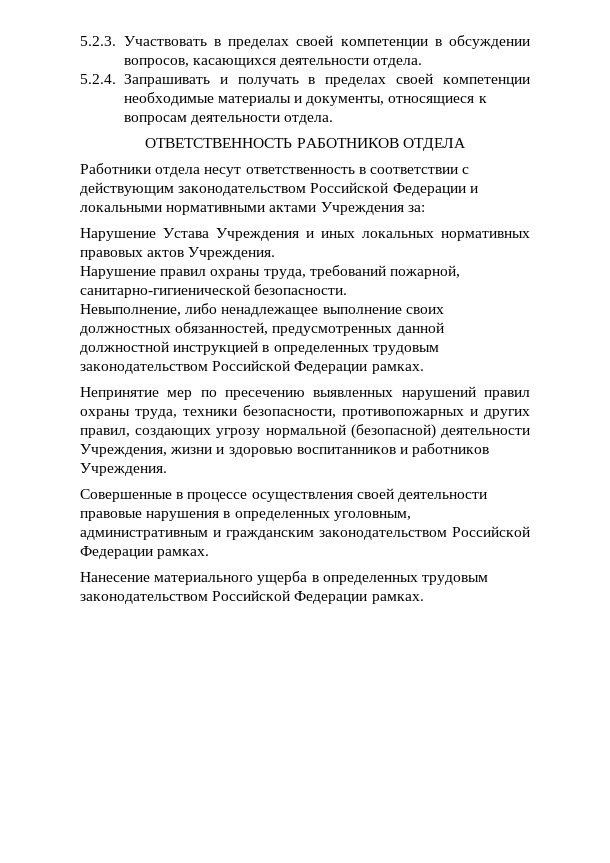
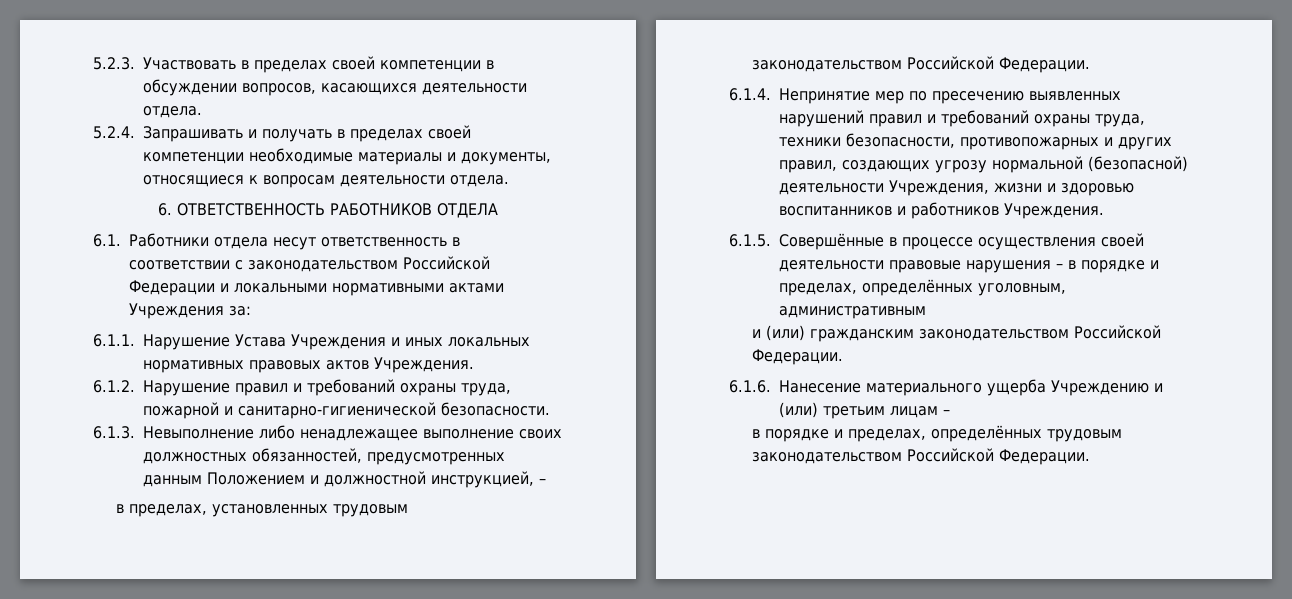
- ОТВЕТСТВЕННОСТЬ РАБОТНИКОВ ОТДЕЛА
+ 6. ОТВЕТСТВЕННОСТЬ РАБОТНИКОВ ОТДЕЛА
- Работники отдела несут ответственность в соответствии с действующим законодательством Российской Федерации и локальными нормативными актами Учреждения за:
+ 6.1. Работники отдела несут ответственность в соответствии с законодательством Российской Федерации и локальными нормативными актами Учреждения за:
- Нарушение Устава Учреждения и иных локальных нормативных правовых актов Учреждения.
+ 6.1.1. Нарушение Устава Учреждения и иных локальных нормативных правовых актов Учреждения.
- Нарушение правил охраны труда, требований пожарной, санитарно-гигиенической безопасности.
+ 6.1.2. Нарушение правил и требований охраны труда, пожарной и санитарно-гигиенической безопасности.
- Невыполнение, либо ненадлежащее выполнение своих должностных обязанностей, предусмотренных данной должностной инструкцией в определенных трудовым законодательством Российской Федерации рамках.
- Непринятие мер по пресечению выявленных нарушений правил охраны труда, техники безопасности, противопожарных и других правил, создающих угрозу нормальной (безопасной) деятельности Учреждения, жизни и здоровью воспитанников и работников Учреждения.
+ 6.1.3. Невыполнение либо ненадлежащее выполнение своих должностных обязанностей, предусмотренных данным Положением и должностной инструкцией, –
+ в пределах, установленных трудовым законодательством Российской Федерации.
+ 6.1.4. Непринятие мер по пресечению выявленных нарушений правил и требований охраны труда, техники безопасности, противопожарных и других правил, создающих угрозу нормальной (безопасной) деятельности Учреждения, жизни и здоровью воспитанников и работников Учреждения.
- Совершенные в процессе осуществления своей деятельности правовые нарушения в определенных уголовным, административным и гражданским законодательством Российской Федерации рамках.
- Нанесение материального ущерба в определенных трудовым законодательством Российской Федерации рамках.
+ 6.1.5. Совершённые в процессе осуществления своей деятельности правовые нарушения – в порядке и пределах, определённых уголовным, административным
+ и (или) гражданским законодательством Российской Федерации.
+ 6.1.6. Нанесение материального ущерба Учреждению и (или) третьим лицам –
+ в порядке и пределах, определённых трудовым законодательством Российской Федерации.

